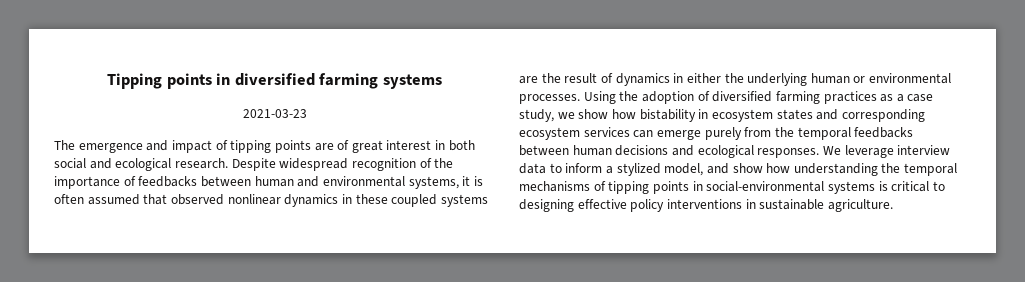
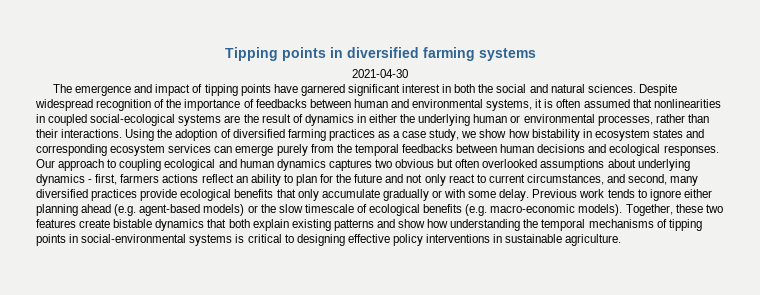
- 2021-03-23
+ 2021-04-30
- The emergence and impact of tipping points are of great interest in both social and ecological research.
+ The emergence and impact of tipping points have garnered significant interest in both the social and natural sciences.
- Despite widespread recognition of the importance of feedbacks between human and environmental systems, it is often assumed that observed nonlinear dynamics in these coupled systems are the result of dynamics in either the underlying human or environmental processes.
+ Despite widespread recognition of the importance of feedbacks between human and environmental systems, it is often assumed that nonlinearities in coupled social-ecological systems are the result of dynamics in either the underlying human or environmental processes, rather than their interactions.
- We leverage interview data to inform a stylized model, and show how understanding the temporal mechanisms of tipping points in social-environmental systems is critical to designing effective policy interventions in sustainable agriculture.
+ Our approach to coupling ecological and human dynamics captures two obvious but often overlooked assumptions about underlying dynamics - first, farmers actions reflect an ability to plan for the future and not only react to current circumstances, and second, many diversified practices provide ecological benefits that only accumulate gradually or with some delay. Previous work tends to ignore either planning ahead (e.g. agent-based models) or the slow timescale of ecological benefits (e.g. macro-economic models). Together, these two features create bistable dynamics that both explain existing patterns and show how understanding the temporal mechanisms of tipping points in social-environmental systems is critical to designing effective policy interventions in sustainable agriculture.

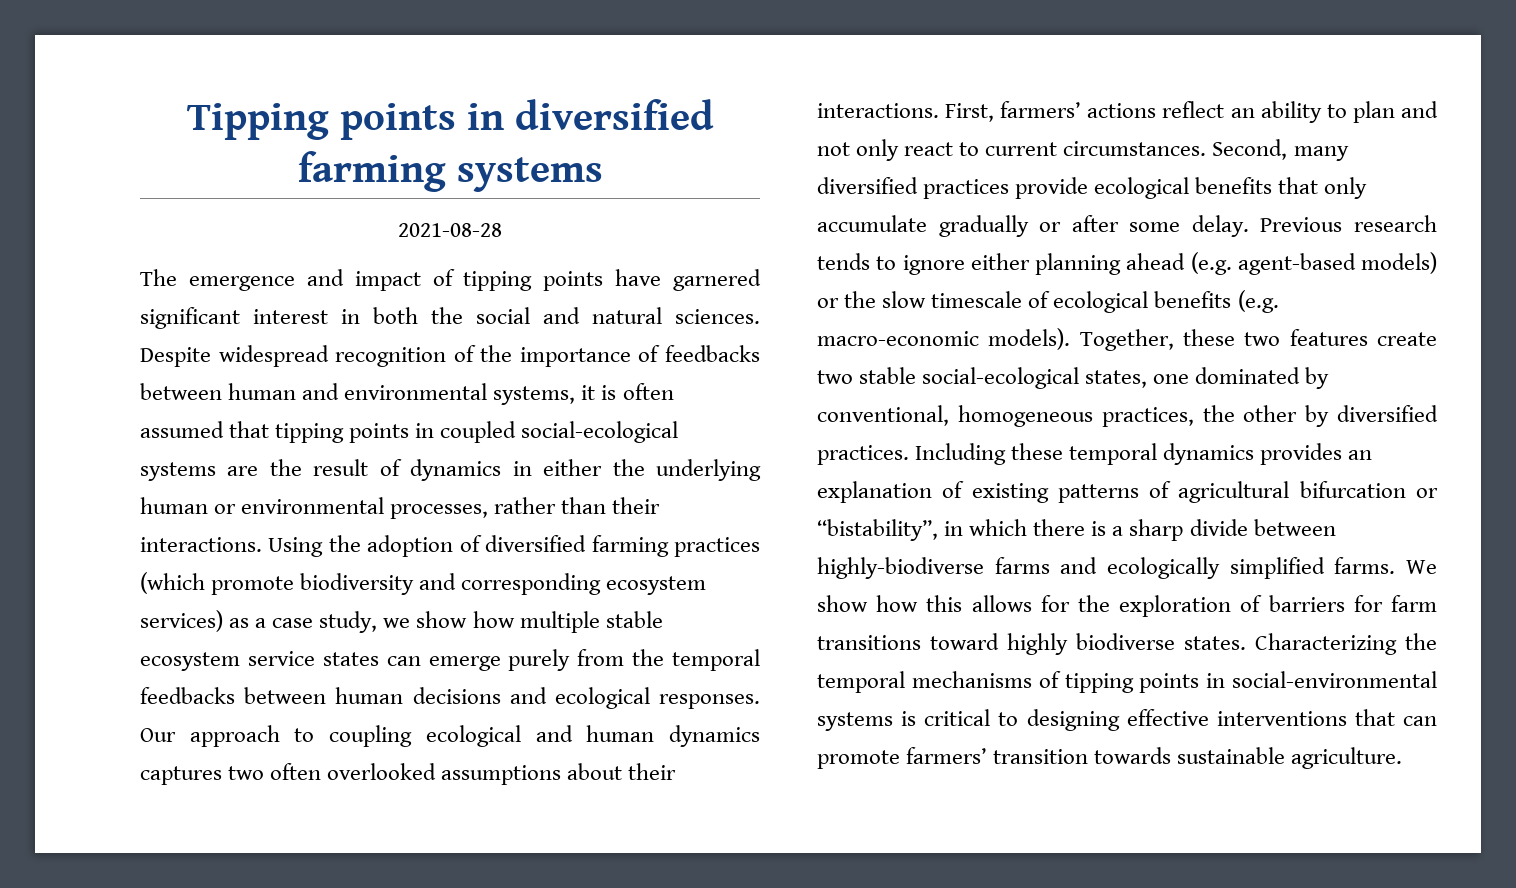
- 2021-04-30
+ 2021-08-28
- Despite widespread recognition of the importance of feedbacks between human and environmental systems, it is often assumed that nonlinearities in coupled social-ecological systems are the result of dynamics in either the underlying human or environmental processes, rather than their interactions.
+ Despite widespread recognition of the importance of feedbacks between human and environmental systems, it is often assumed that tipping points in coupled social-ecological systems are the result of dynamics in either the underlying human or environmental processes, rather than their interactions.
- Using the adoption of diversified farming practices as a case study, we show how bistability in ecosystem states and corresponding ecosystem services can emerge purely from the temporal feedbacks between human decisions and ecological responses.
+ Using the adoption of diversified farming practices (which promote biodiversity and corresponding ecosystem services) as a case study, we show how multiple stable ecosystem service states can emerge purely from the temporal feedbacks between human decisions and ecological responses.
- Our approach to coupling ecological and human dynamics captures two obvious but often overlooked assumptions about underlying dynamics - first, farmers actions reflect an ability to plan for the future and not only react to current circumstances, and second, many diversified practices provide ecological benefits that only accumulate gradually or with some delay.
+ Our approach to coupling ecological and human dynamics captures two often overlooked assumptions about their interactions. First, farmers’ actions reflect an ability to plan and not only react to current circumstances. Second, many diversified practices provide ecological benefits that only accumulate gradually or after some delay.
- Previous work tends to ignore either planning ahead (e.g. agent-based models) or the slow timescale of ecological benefits (e.g. macro-economic models).
+ Previous research tends to ignore either planning ahead (e.g. agent-based models) or the slow timescale of ecological benefits (e.g. macro-economic models).
- Together, these two features create bistable dynamics that both explain existing patterns and show how understanding the temporal mechanisms of tipping points in social-environmental systems is critical to designing effective policy interventions in sustainable agriculture.
+ Together, these two features create two stable social-ecological states, one dominated by conventional, homogeneous practices, the other by diversified practices. Including these temporal dynamics provides an explanation of existing patterns of agricultural bifurcation or “bistability”, in which there is a sharp divide between highly-biodiverse farms and ecologically simplified farms. We show how this allows for the exploration of barriers for farm transitions toward highly biodiverse states. Characterizing the temporal mechanisms of tipping points in social-environmental systems is critical to designing effective interventions that can promote farmers’ transition towards sustainable agriculture.

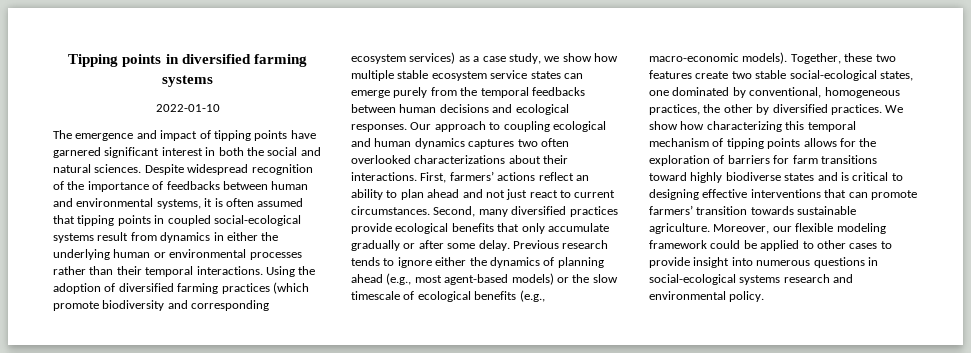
- 2021-08-28
+ 2022-01-10
- Despite widespread recognition of the importance of feedbacks between human and environmental systems, it is often assumed that tipping points in coupled social-ecological systems are the result of dynamics in either the underlying human or environmental processes, rather than their interactions.
+ Despite widespread recognition of the importance of feedbacks between human and environmental systems, it is often assumed that tipping points in coupled social-ecological systems result from dynamics in either the underlying human or environmental processes rather than their temporal interactions.
- Our approach to coupling ecological and human dynamics captures two often overlooked assumptions about their interactions.
+ Our approach to coupling ecological and human dynamics captures two often overlooked characterizations about their interactions.
- First, farmers’ actions reflect an ability to plan and not only react to current circumstances.
+ First, farmers’ actions reflect an ability to plan ahead and not just react to current circumstances.
- Previous research tends to ignore either planning ahead (e.g. agent-based models) or the slow timescale of ecological benefits (e.g. macro-economic models).
+ Previous research tends to ignore either the dynamics of planning ahead (e.g., most agent-based models) or the slow timescale of ecological benefits (e.g., macro-economic models).
- Including these temporal dynamics provides an explanation of existing patterns of agricultural bifurcation or “bistability”, in which there is a sharp divide between highly-biodiverse farms and ecologically simplified farms. We show how this allows for the exploration of barriers for farm transitions toward highly biodiverse states. Characterizing the temporal mechanisms of tipping points in social-environmental systems is critical to designing effective interventions that can promote farmers’ transition towards sustainable agriculture.
+ We show how characterizing this temporal mechanism of tipping points allows for the exploration of barriers for farm transitions toward highly biodiverse states and is critical to designing effective interventions that can promote farmers’ transition towards sustainable agriculture.
+ Moreover, our flexible modeling framework could be applied to other cases to provide insight into numerous questions in social-ecological systems research and environmental policy.

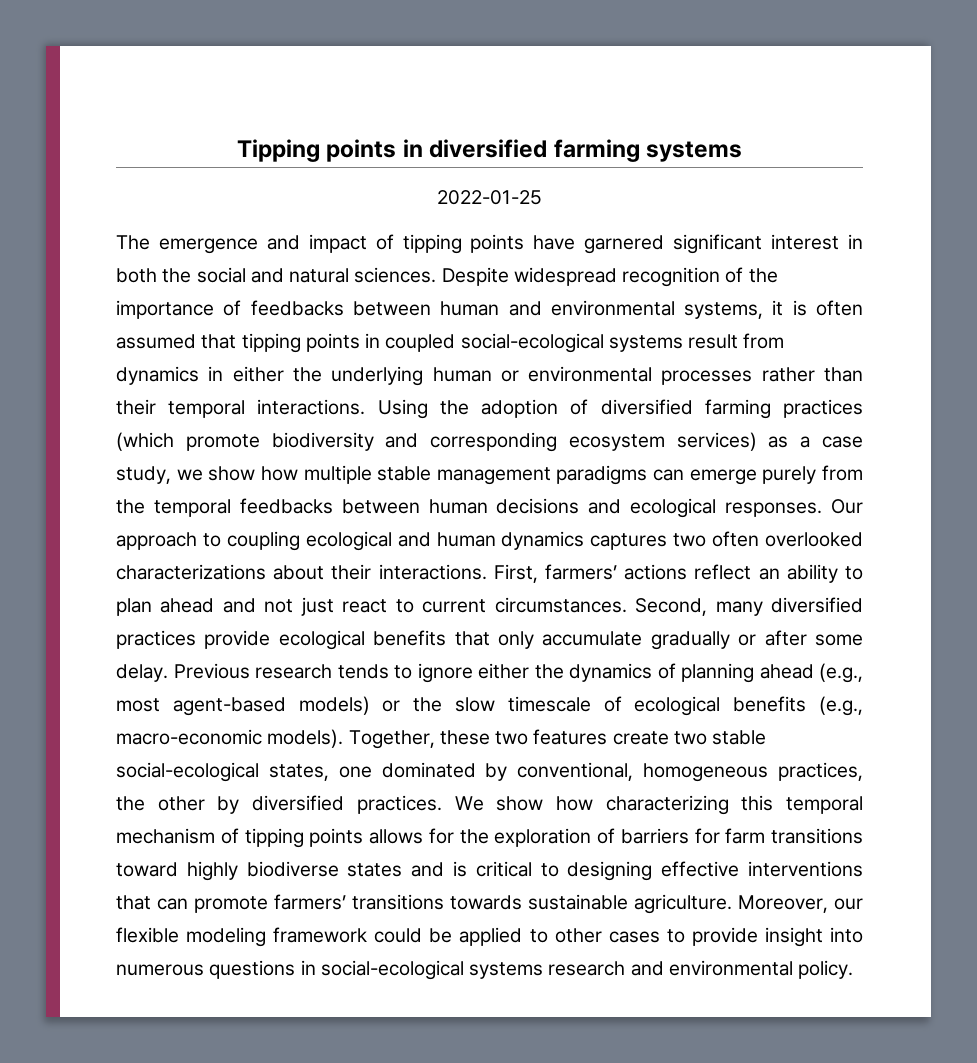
- 2022-01-10
+ 2022-01-25
- Using the adoption of diversified farming practices (which promote biodiversity and corresponding ecosystem services) as a case study, we show how multiple stable ecosystem service states can emerge purely from the temporal feedbacks between human decisions and ecological responses.
+ Using the adoption of diversified farming practices (which promote biodiversity and corresponding ecosystem services) as a case study, we show how multiple stable management paradigms can emerge purely from the temporal feedbacks between human decisions and ecological responses.
- We show how characterizing this temporal mechanism of tipping points allows for the exploration of barriers for farm transitions toward highly biodiverse states and is critical to designing effective interventions that can promote farmers’ transition towards sustainable agriculture.
+ We show how characterizing this temporal mechanism of tipping points allows for the exploration of barriers for farm transitions toward highly biodiverse states and is critical to designing effective interventions that can promote farmers’ transitions towards sustainable agriculture.

